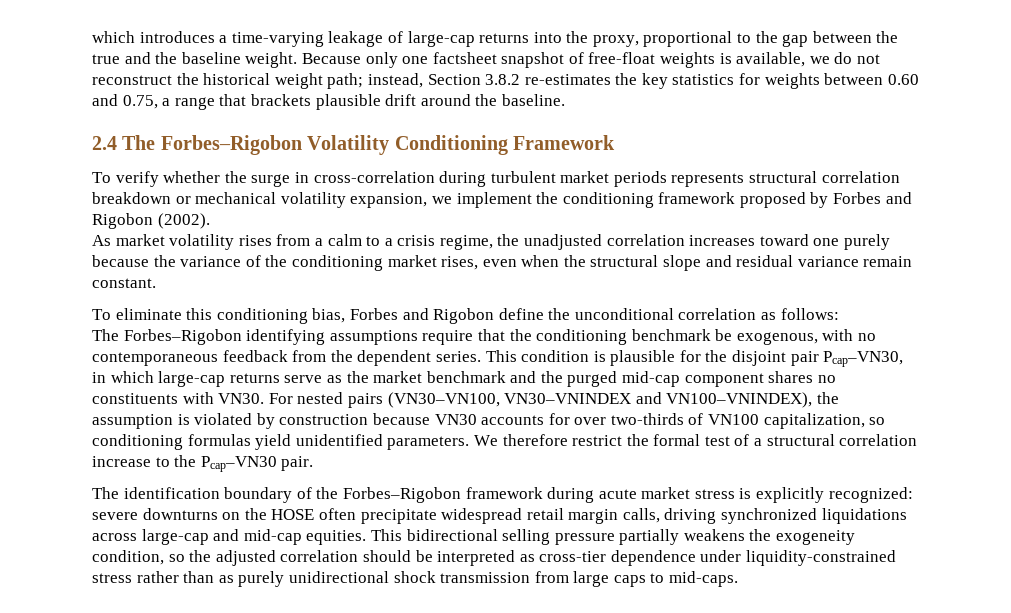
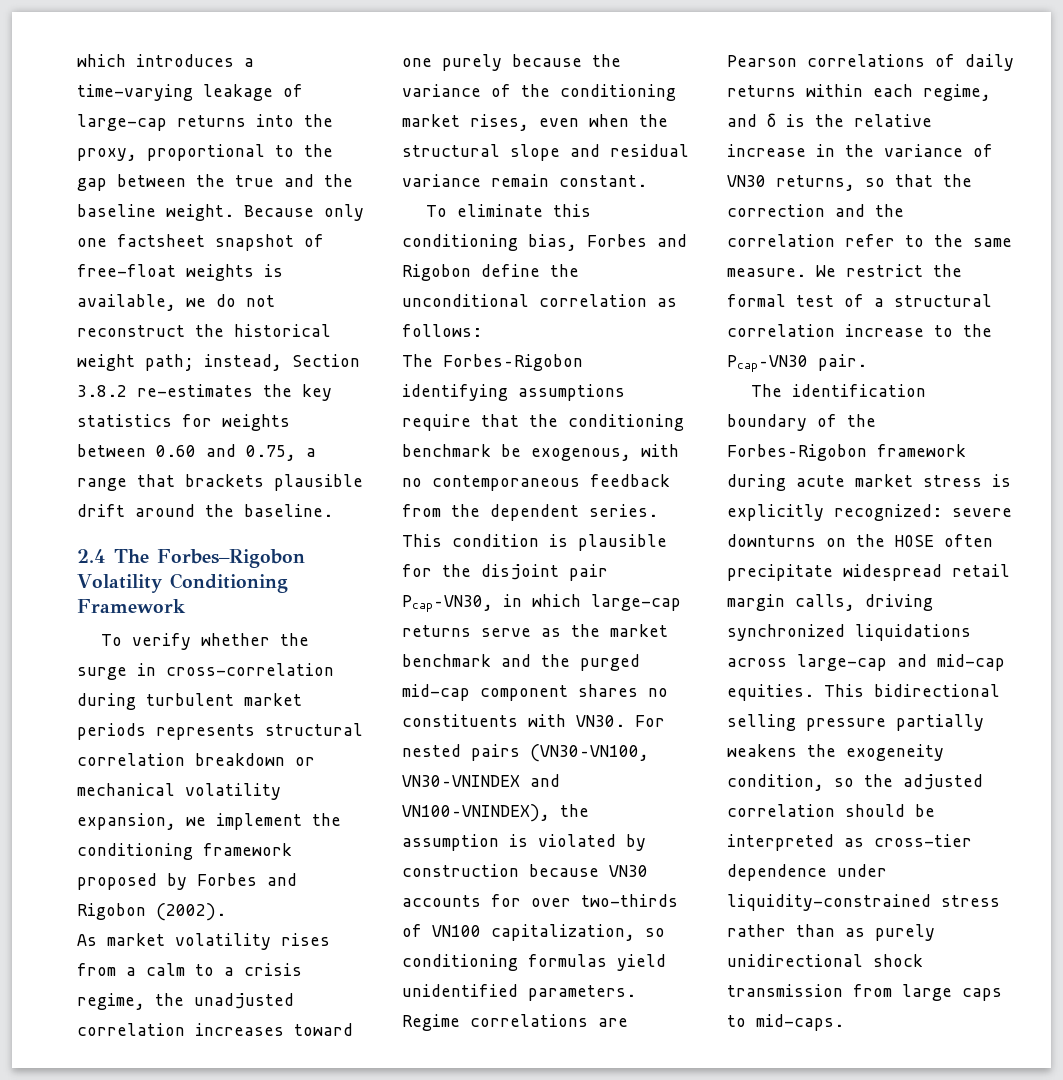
- We therefore restrict the formal test of a structural correlation increase to the Pcap–VN30 pair.
+ Regime correlations are Pearson correlations of daily returns within each regime, and δ is the relative increase in the variance of VN30 returns, so that the correction and the correlation refer to the same measure. We restrict the formal test of a structural correlation increase to the Pcap–VN30 pair.

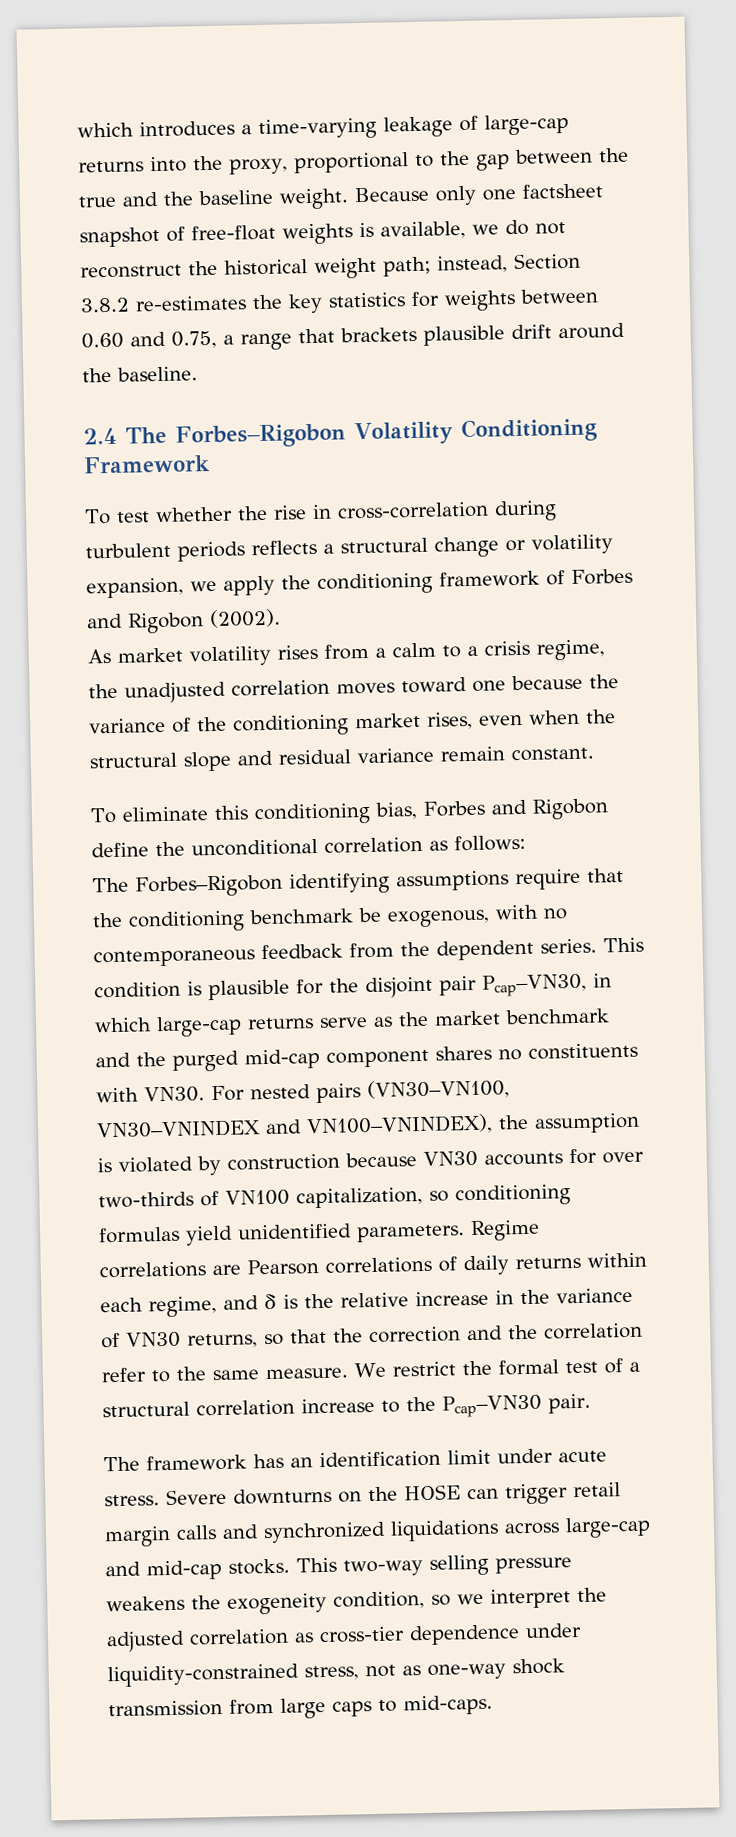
- To verify whether the surge in cross-correlation during turbulent market periods represents structural correlation breakdown or mechanical volatility expansion, we implement the conditioning framework proposed by Forbes and Rigobon (2002).
+ To test whether the rise in cross-correlation during turbulent periods reflects a structural change or volatility expansion, we apply the conditioning framework of Forbes and Rigobon (2002).
- As market volatility rises from a calm to a crisis regime, the unadjusted correlation increases toward one purely because the variance of the conditioning market rises, even when the structural slope and residual variance remain constant.
+ As market volatility rises from a calm to a crisis regime, the unadjusted correlation moves toward one because the variance of the conditioning market rises, even when the structural slope and residual variance remain constant.
- The identification boundary of the Forbes–Rigobon framework during acute market stress is explicitly recognized: severe downturns on the HOSE often precipitate widespread retail margin calls, driving synchronized liquidations across large-cap and mid-cap equities. This bidirectional selling pressure partially weakens the exogeneity condition, so the adjusted correlation should be interpreted as cross-tier dependence under liquidity-constrained stress rather than as purely unidirectional shock transmission from large caps to mid-caps.
+ The framework has an identification limit under acute stress. Severe downturns on the HOSE can trigger retail margin calls and synchronized liquidations across large-cap and mid-cap stocks. This two-way selling pressure weakens the exogeneity condition, so we interpret the adjusted correlation as cross-tier dependence under liquidity-constrained stress, not as one-way shock transmission from large caps to mid-caps.

